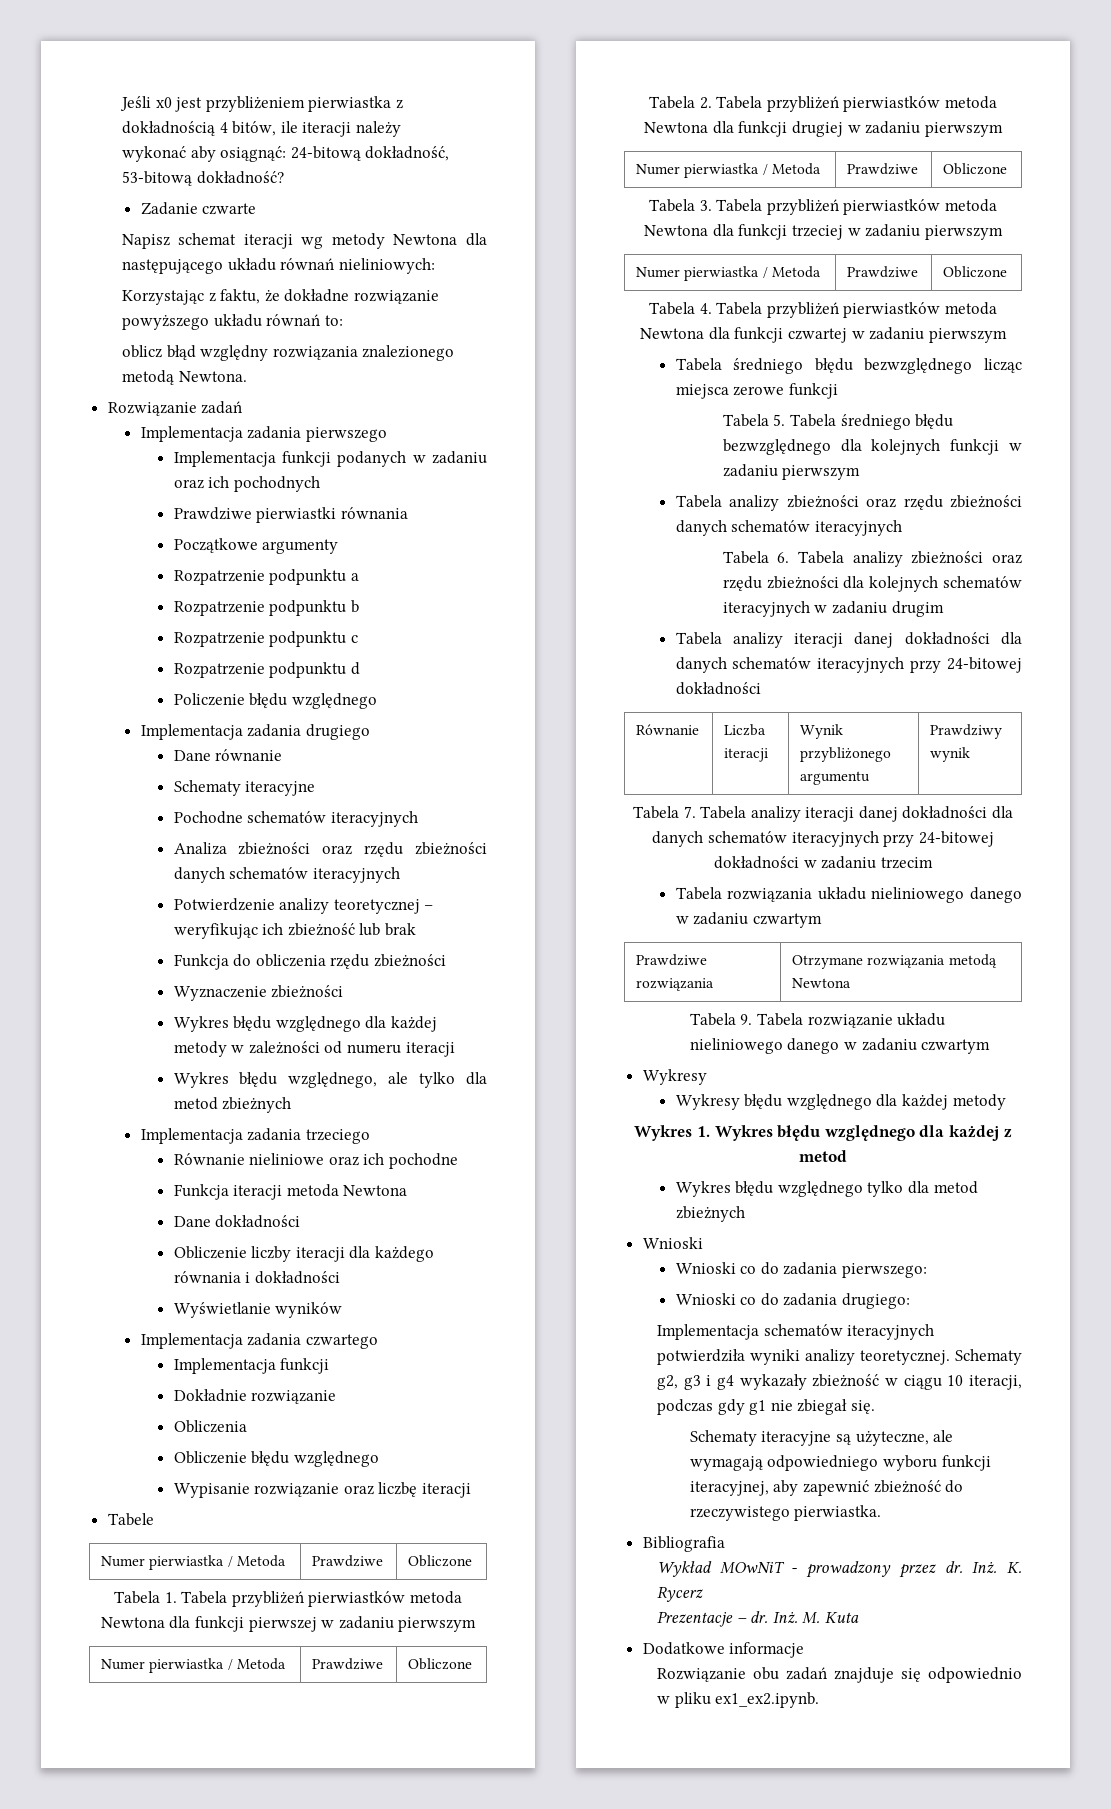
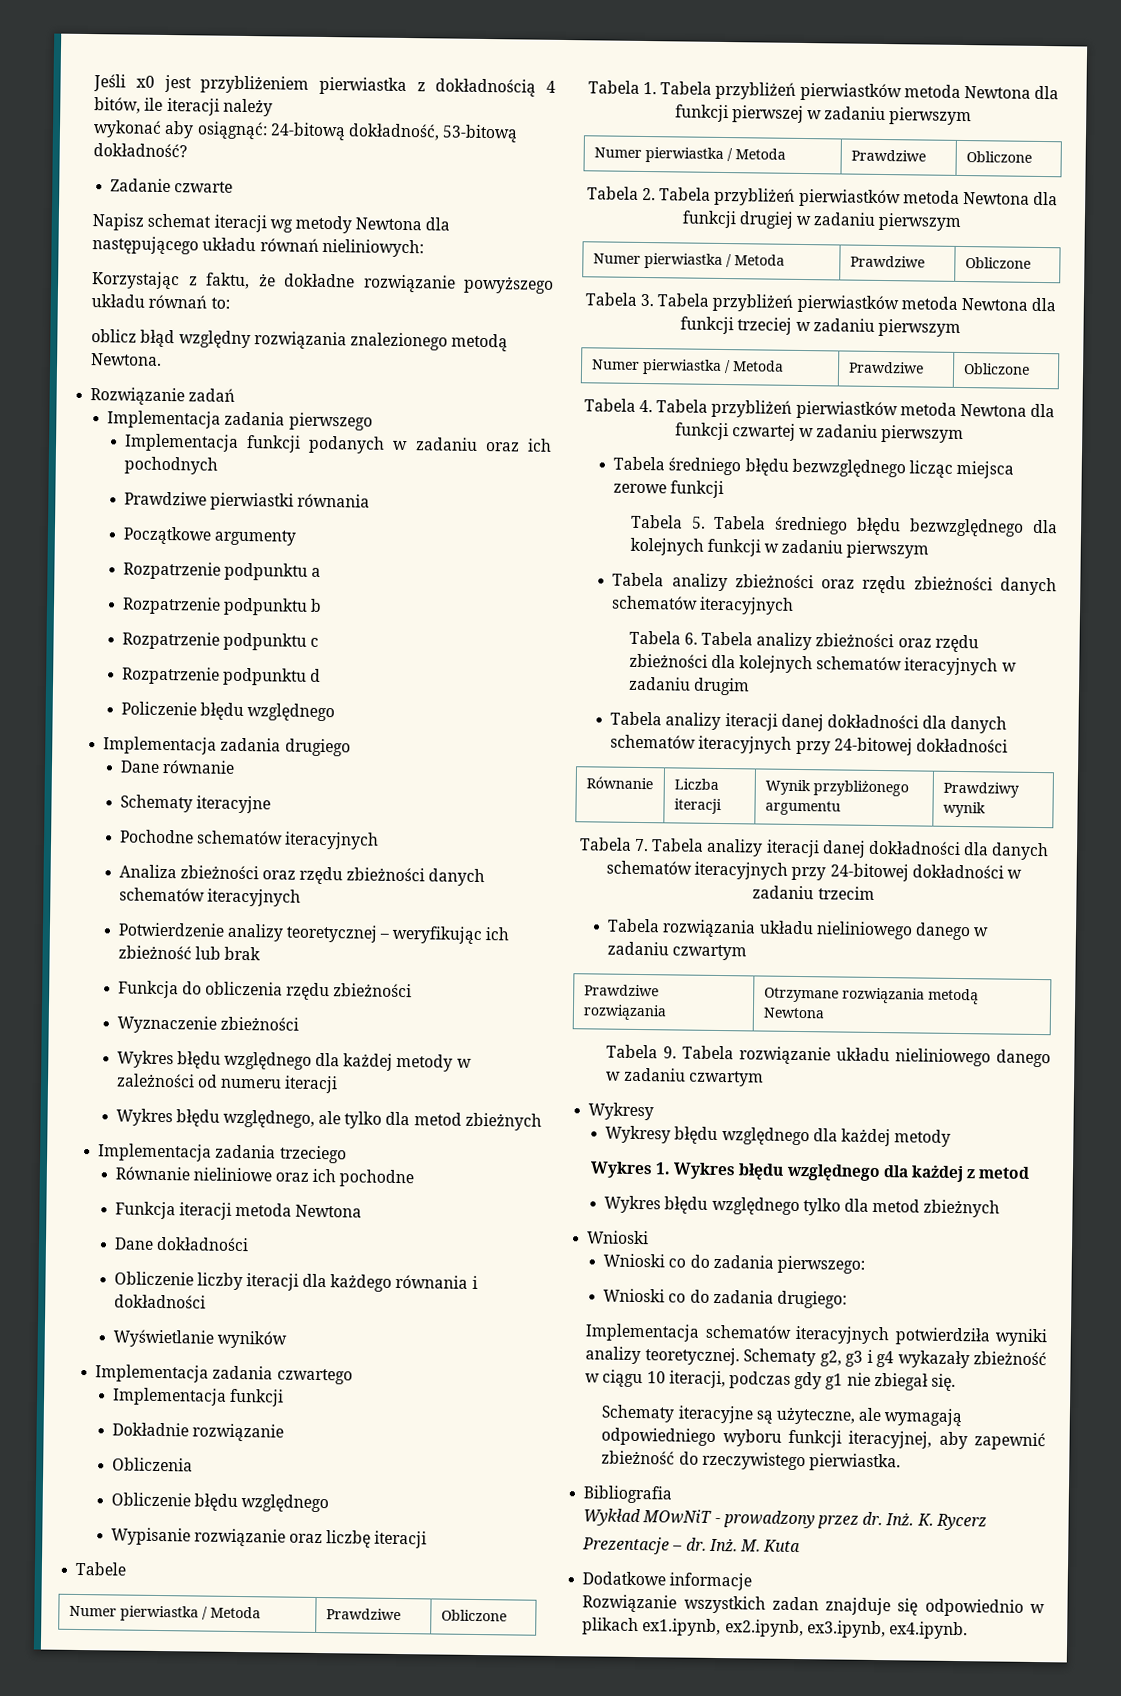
- Rozwiązanie obu zadań znajduje się odpowiednio w pliku ex1_ex2.ipynb.
+ Rozwiązanie wszystkich zadan znajduje się odpowiednio w plikach ex1.ipynb, ex2.ipynb, ex3.ipynb, ex4.ipynb.

